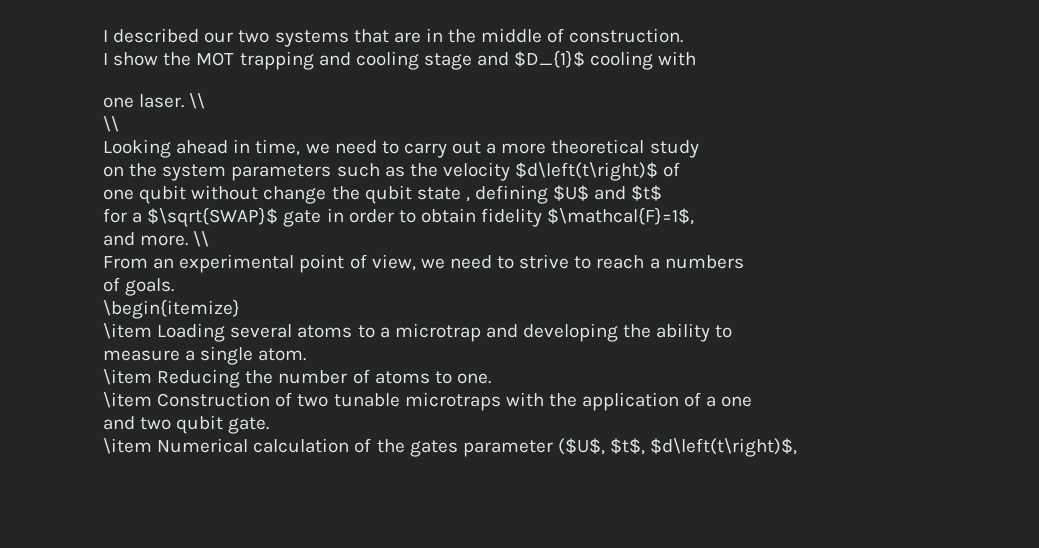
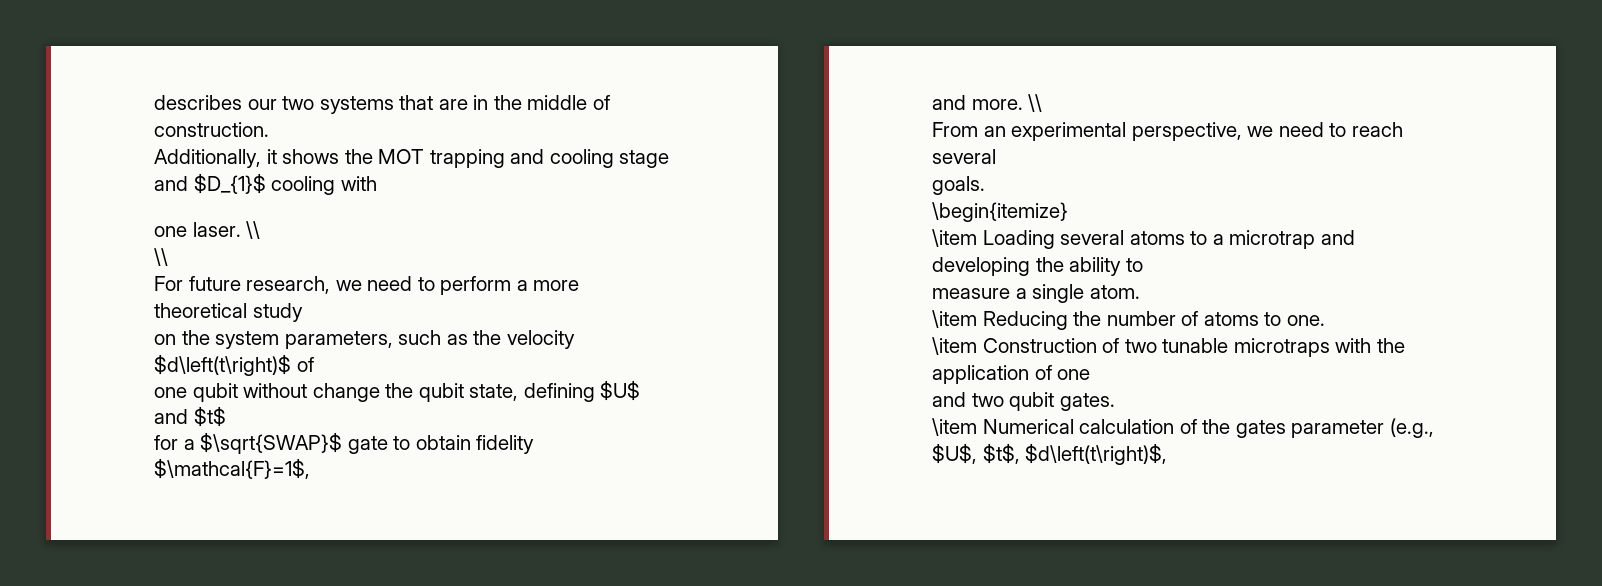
- I described our two systems that are in the middle of construction.
+ describes our two systems that are in the middle of construction.
- I show the MOT trapping and cooling stage and $D_{1}$ cooling with
+ Additionally, it shows the MOT trapping and cooling stage and $D_{1}$ cooling with
- Looking ahead in time, we need to carry out a more theoretical study
+ For future research, we need to perform a more theoretical study
- on the system parameters such as the velocity $d\left(t\right)$ of
+ on the system parameters, such as the velocity $d\left(t\right)$ of
- one qubit without change the qubit state , defining $U$ and $t$
+ one qubit without change the qubit state, defining $U$ and $t$
- for a $\sqrt{SWAP}$ gate in order to obtain fidelity $\mathcal{F}=1$,
+ for a $\sqrt{SWAP}$ gate to obtain fidelity $\mathcal{F}=1$,
- From an experimental point of view, we need to strive to reach a numbers
- of goals.
+ From an experimental perspective, we need to reach several
+ goals.
- \item Construction of two tunable microtraps with the application of a one
+ \item Construction of two tunable microtraps with the application of one
- and two qubit gate.
+ and two qubit gates.
- \item Numerical calculation of the gates parameter ($U$, $t$, $d\left(t\right)$,
+ \item Numerical calculation of the gates parameter (e.g., $U$, $t$, $d\left(t\right)$,

